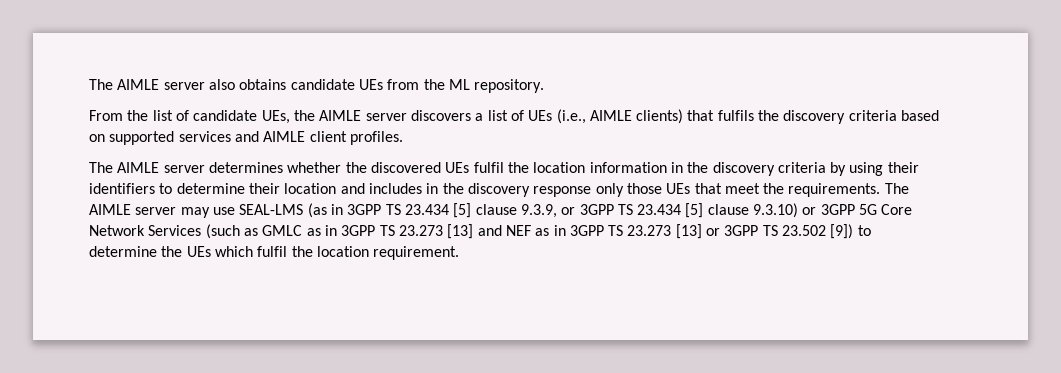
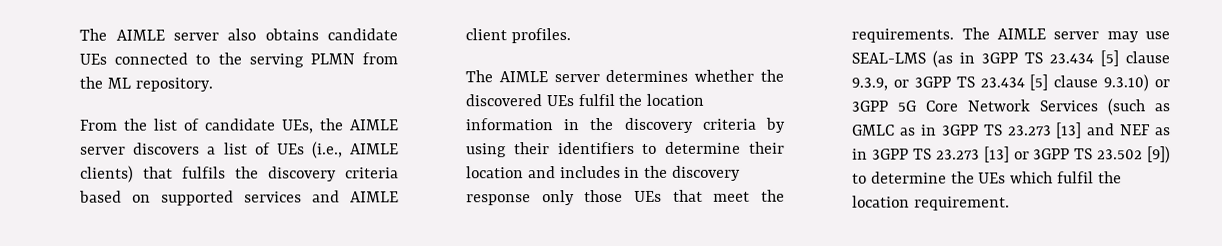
- The AIMLE server also obtains candidate UEs from the ML repository.
+ The AIMLE server also obtains candidate UEs connected to the serving PLMN from the ML repository.

